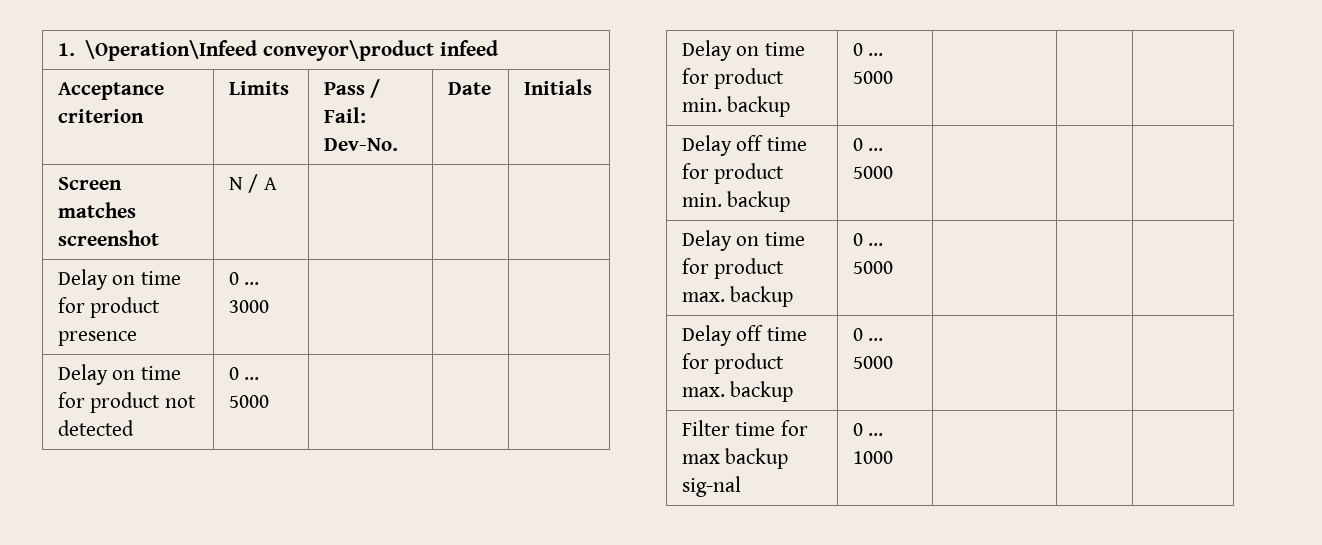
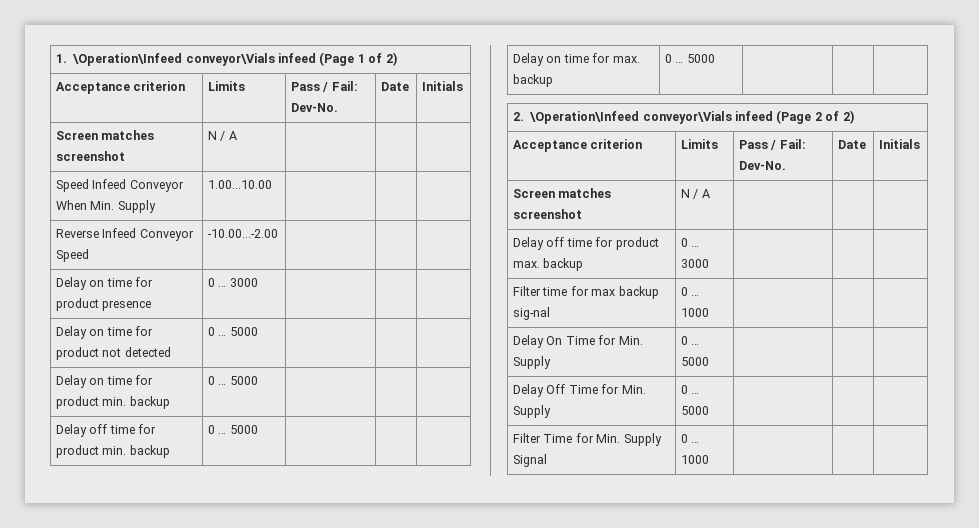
- 1. \Operation\Infeed conveyor\product infeed
+ 1. \Operation\Infeed conveyor\Vials infeed (Page 1 of 2)
+ Speed Infeed Conveyor When Min. Supply | 1.00...10.00 | | |
+ Reverse Infeed Conveyor Speed | -10.00...-2.00 | | |
- Delay on time for product max. backup | 0 … 5000 | | |
+ Delay on time for max. backup | 0 … 5000 | | |
+ 2. \Operation\Infeed conveyor\Vials infeed (Page 2 of 2)
+ Acceptance criterion | Limits | Pass / Fail: Dev-No. | Date | Initials
+ Screen matches screenshot | N / A | | |
- Delay off time for product max. backup | 0 … 5000 | | |
+ Delay off time for product max. backup | 0 … 3000 | | |
+ Delay On Time for Min. Supply | 0 … 5000 | | |
+ Delay Off Time for Min. Supply | 0 … 5000 | | |
+ Filter Time for Min. Supply Signal | 0 … 1000 | | |

